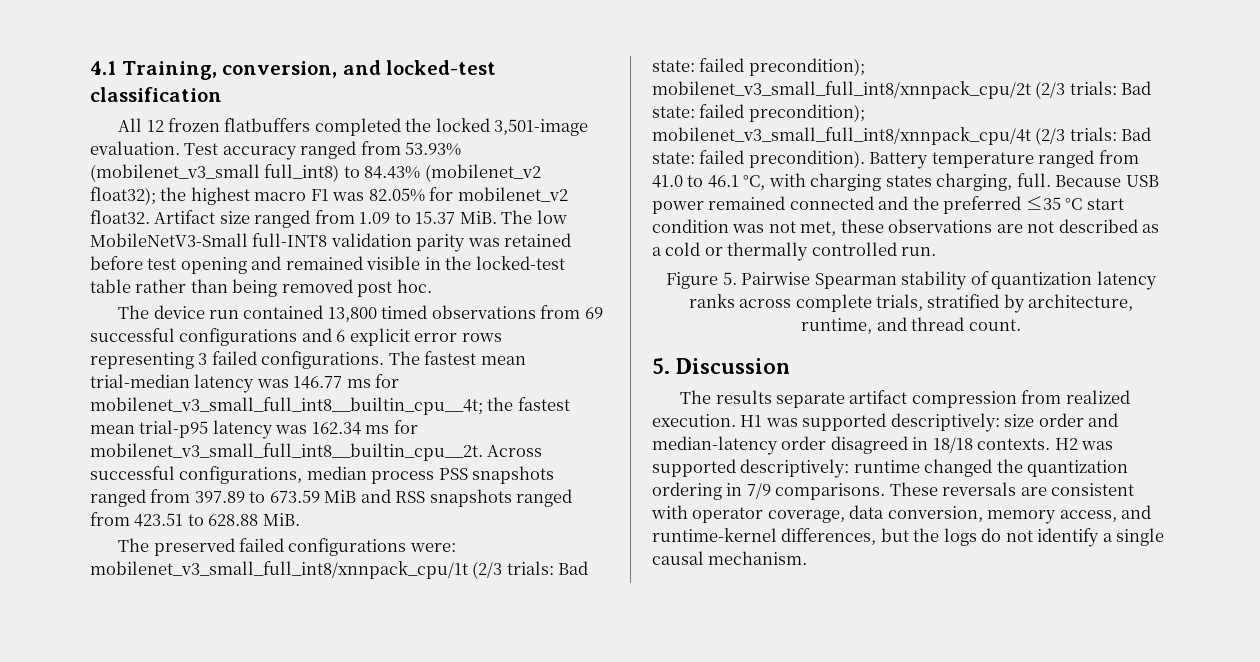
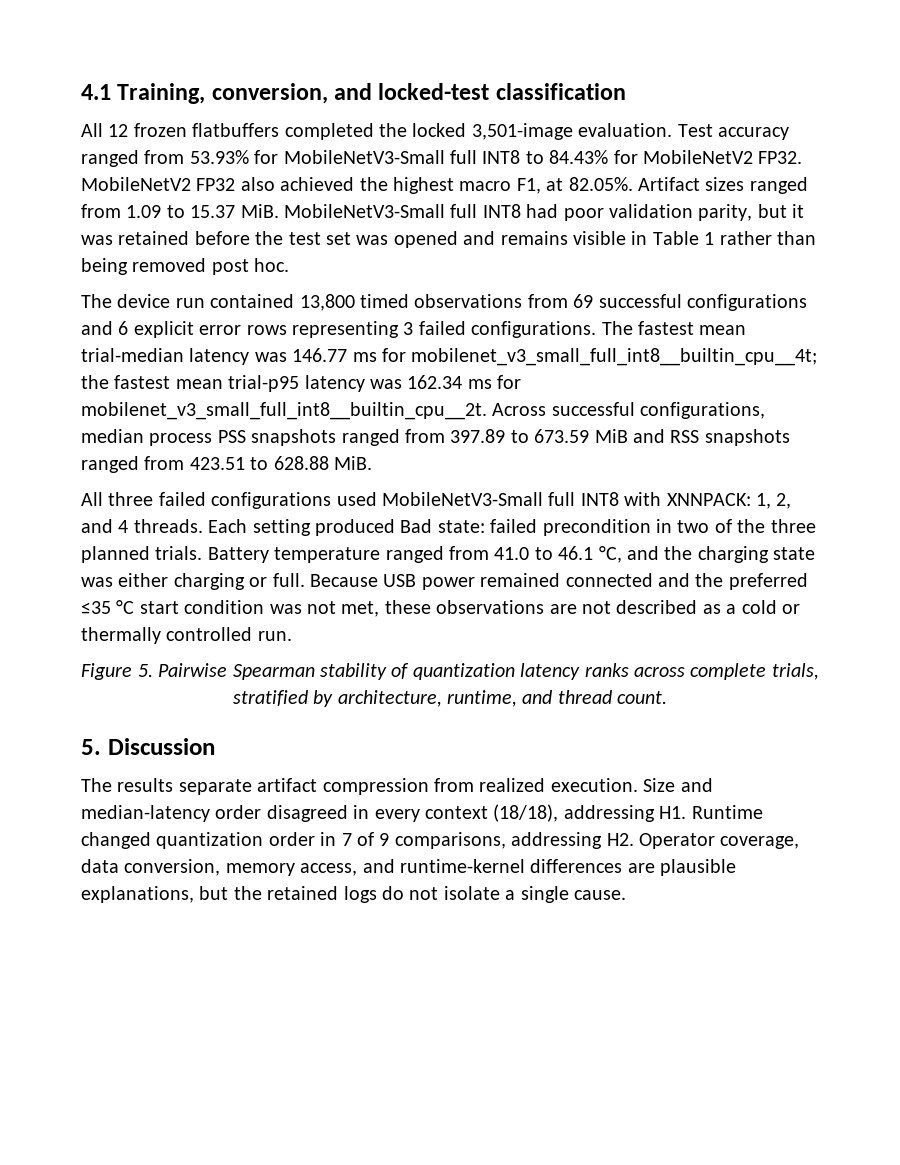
- Test accuracy ranged from 53.93% (mobilenet_v3_small full_int8) to 84.43% (mobilenet_v2 float32); the highest macro F1 was 82.05% for mobilenet_v2 float32. Artifact size ranged from 1.09 to 15.37 MiB. The low MobileNetV3-Small full-INT8 validation parity was retained before test opening and remained visible in the locked-test table rather than being removed post hoc.
+ Test accuracy ranged from 53.93% for MobileNetV3-Small full INT8 to 84.43% for MobileNetV2 FP32. MobileNetV2 FP32 also achieved the highest macro F1, at 82.05%. Artifact sizes ranged from 1.09 to 15.37 MiB. MobileNetV3-Small full INT8 had poor validation parity, but it was retained before the test set was opened and remains visible in Table 1 rather than being removed post hoc.
- The preserved failed configurations were: mobilenet_v3_small_full_int8/xnnpack_cpu/1t (2/3 trials: Bad state: failed precondition); mobilenet_v3_small_full_int8/xnnpack_cpu/2t (2/3 trials: Bad state: failed precondition); mobilenet_v3_small_full_int8/xnnpack_cpu/4t (2/3 trials: Bad state: failed precondition).
+ All three failed configurations used MobileNetV3-Small full INT8 with XNNPACK: 1, 2, and 4 threads. Each setting produced Bad state: failed precondition in two of the three planned trials.
- Battery temperature ranged from 41.0 to 46.1 °C, with charging states charging, full.
+ Battery temperature ranged from 41.0 to 46.1 °C, and the charging state was either charging or full.
- H1 was supported descriptively: size order and median-latency order disagreed in 18/18 contexts. H2 was supported descriptively: runtime changed the quantization ordering in 7/9 comparisons. These reversals are consistent with operator coverage, data conversion, memory access, and runtime-kernel differences, but the logs do not identify a single causal mechanism.
+ Size and median-latency order disagreed in every context (18/18), addressing H1. Runtime changed quantization order in 7 of 9 comparisons, addressing H2. Operator coverage, data conversion, memory access, and runtime-kernel differences are plausible explanations, but the retained logs do not isolate a single cause.

